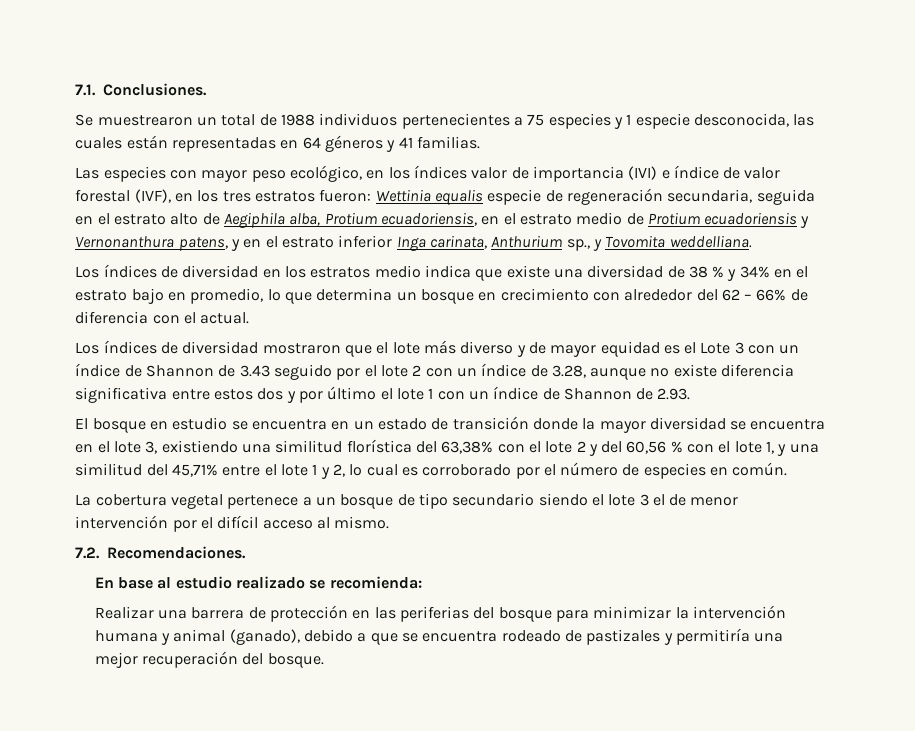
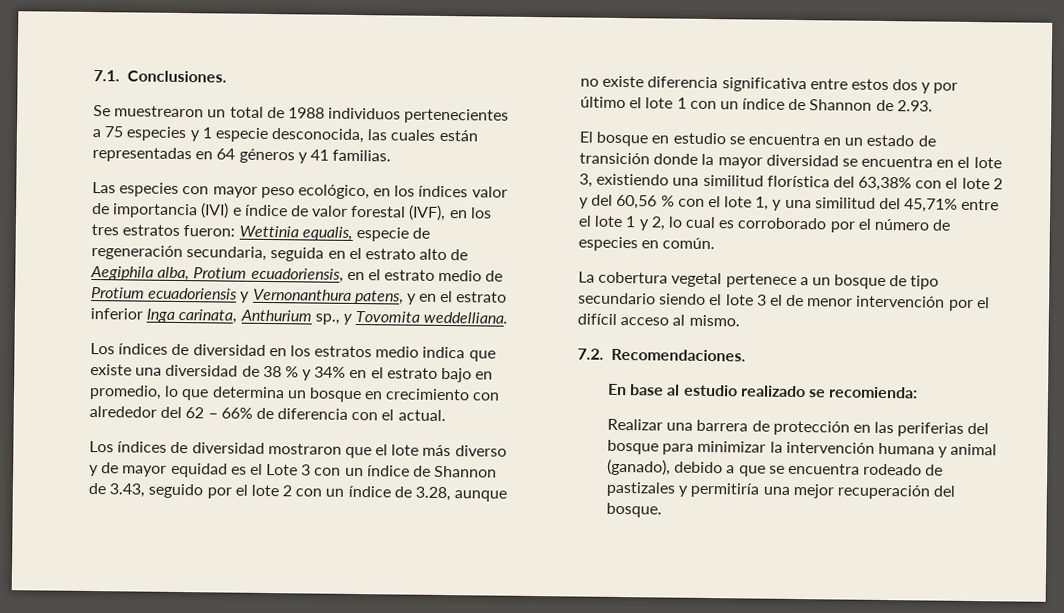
- Wettinia equalis especie de regeneración secundaria, seguida en el estrato alto de Aegiphila alba, Protium ecuadoriensis, en el estrato medio de Protium ecuadoriensis y Vernonanthura patens, y en el estrato inferior Inga carinata, Anthurium sp., y Tovomita weddelliana.
+ Wettinia equalis, especie de regeneración secundaria, seguida en el estrato alto de Aegiphila alba, Protium ecuadoriensis, en el estrato medio de Protium ecuadoriensis y Vernonanthura patens, y en el estrato inferior Inga carinata, Anthurium sp., y Tovomita weddelliana.
- Los índices de diversidad mostraron que el lote más diverso y de mayor equidad es el Lote 3 con un índice de Shannon de 3.43 seguido por el lote 2 con un índice de 3.28, aunque no existe diferencia significativa entre estos dos y por último el lote 1 con un índice de Shannon de 2.93.
+ Los índices de diversidad mostraron que el lote más diverso y de mayor equidad es el Lote 3 con un índice de Shannon de 3.43, seguido por el lote 2 con un índice de 3.28, aunque no existe diferencia significativa entre estos dos y por último el lote 1 con un índice de Shannon de 2.93.

